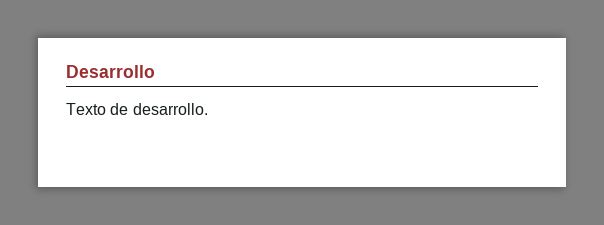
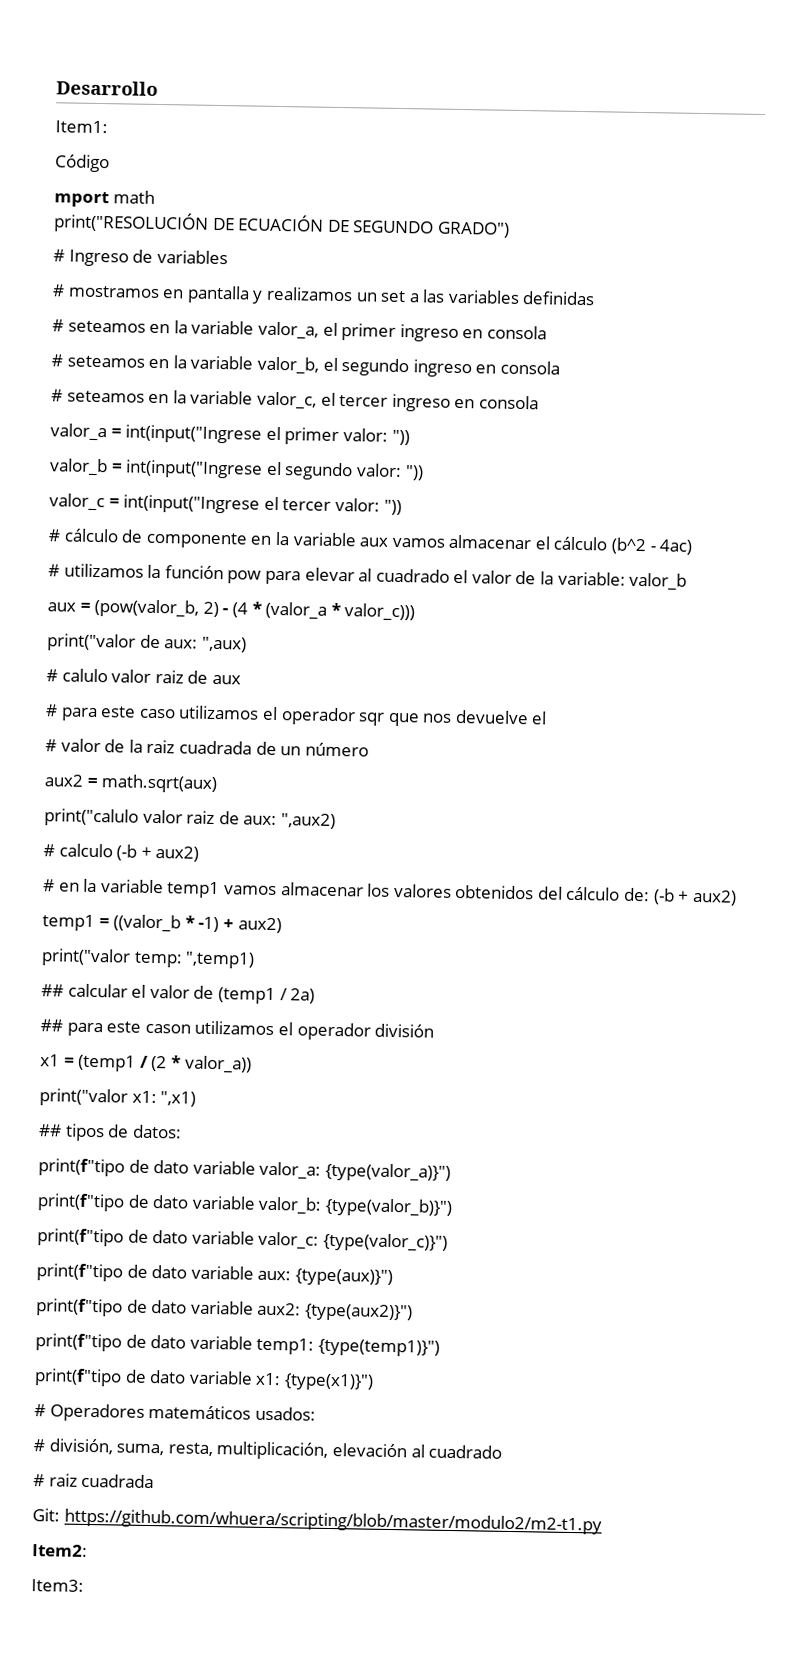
- Texto de desarrollo.
+ Item1:
+ Código
+ mport math
+ print("RESOLUCIÓN DE ECUACIÓN DE SEGUNDO GRADO")
+ # Ingreso de variables
+ # mostramos en pantalla y realizamos un set a las variables definidas
+ # seteamos en la variable valor_a, el primer ingreso en consola
+ # seteamos en la variable valor_b, el segundo ingreso en consola
+ # seteamos en la variable valor_c, el tercer ingreso en consola
+ valor_a = int(input("Ingrese el primer valor: "))
+ valor_b = int(input("Ingrese el segundo valor: "))
+ valor_c = int(input("Ingrese el tercer valor: "))
+ # cálculo de componente en la variable aux vamos almacenar el cálculo (b^2 - 4ac)
+ # utilizamos la función pow para elevar al cuadrado el valor de la variable: valor_b
+ aux = (pow(valor_b, 2) - (4 * (valor_a * valor_c)))
+ print("valor de aux: ",aux)
+ # calulo valor raiz de aux
+ # para este caso utilizamos el operador sqr que nos devuelve el
+ # valor de la raiz cuadrada de un número
+ aux2 = math.sqrt(aux)
+ print("calulo valor raiz de aux: ",aux2)
+ # calculo (-b + aux2)
+ # en la variable temp1 vamos almacenar los valores obtenidos del cálculo de: (-b + aux2)
+ temp1 = ((valor_b * -1) + aux2)
+ print("valor temp: ",temp1)
+ ## calcular el valor de (temp1 / 2a)
+ ## para este cason utilizamos el operador división
+ x1 = (temp1 / (2 * valor_a))
+ print("valor x1: ",x1)
+ ## tipos de datos:
+ print(f"tipo de dato variable valor_a: {type(valor_a)}")
+ print(f"tipo de dato variable valor_b: {type(valor_b)}")
+ print(f"tipo de dato variable valor_c: {type(valor_c)}")
+ print(f"tipo de dato variable aux: {type(aux)}")
+ print(f"tipo de dato variable aux2: {type(aux2)}")
+ print(f"tipo de dato variable temp1: {type(temp1)}")
+ print(f"tipo de dato variable x1: {type(x1)}")
+ # Operadores matemáticos usados:
+ # división, suma, resta, multiplicación, elevación al cuadrado
+ # raiz cuadrada
+ Git: https://github.com/whuera/scripting/blob/master/modulo2/m2-t1.py
+ Item2:
+ Item3:

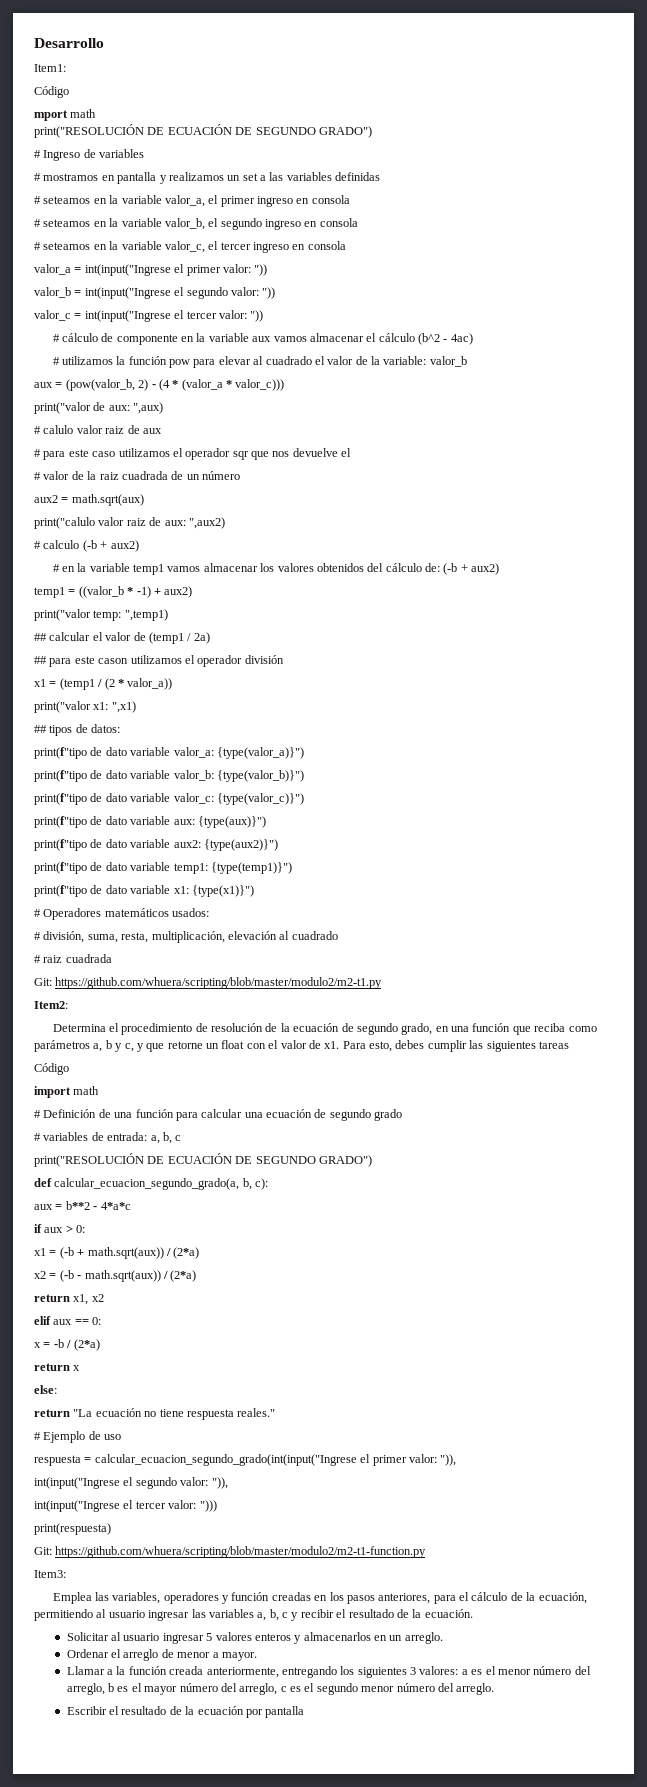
+ Determina el procedimiento de resolución de la ecuación de segundo grado, en una función que reciba como parámetros a, b y c, y que retorne un float con el valor de x1. Para esto, debes cumplir las siguientes tareas
+ Código
+ import math
+ # Definición de una función para calcular una ecuación de segundo grado
+ # variables de entrada: a, b, c
+ print("RESOLUCIÓN DE ECUACIÓN DE SEGUNDO GRADO")
+ def calcular_ecuacion_segundo_grado(a, b, c):
+ aux = b**2 - 4*a*c
+ if aux > 0:
+ x1 = (-b + math.sqrt(aux)) / (2*a)
+ x2 = (-b - math.sqrt(aux)) / (2*a)
+ return x1, x2
+ elif aux == 0:
+ x = -b / (2*a)
+ return x
+ else:
+ return "La ecuación no tiene respuesta reales."
+ # Ejemplo de uso
+ respuesta = calcular_ecuacion_segundo_grado(int(input("Ingrese el primer valor: ")),
+ int(input("Ingrese el segundo valor: ")),
+ int(input("Ingrese el tercer valor: ")))
+ print(respuesta)
+ Git: https://github.com/whuera/scripting/blob/master/modulo2/m2-t1-function.py
  Item3:
+ Emplea las variables, operadores y función creadas en los pasos anteriores, para el cálculo de la ecuación, permitiendo al usuario ingresar las variables a, b, c y recibir el resultado de la ecuación.
+ Solicitar al usuario ingresar 5 valores enteros y almacenarlos en un arreglo.
+ Ordenar el arreglo de menor a mayor.
+ Llamar a la función creada anteriormente, entregando los siguientes 3 valores: a es el menor número del arreglo, b es el mayor número del arreglo, c es el segundo menor número del arreglo.
+ Escribir el resultado de la ecuación por pantalla

